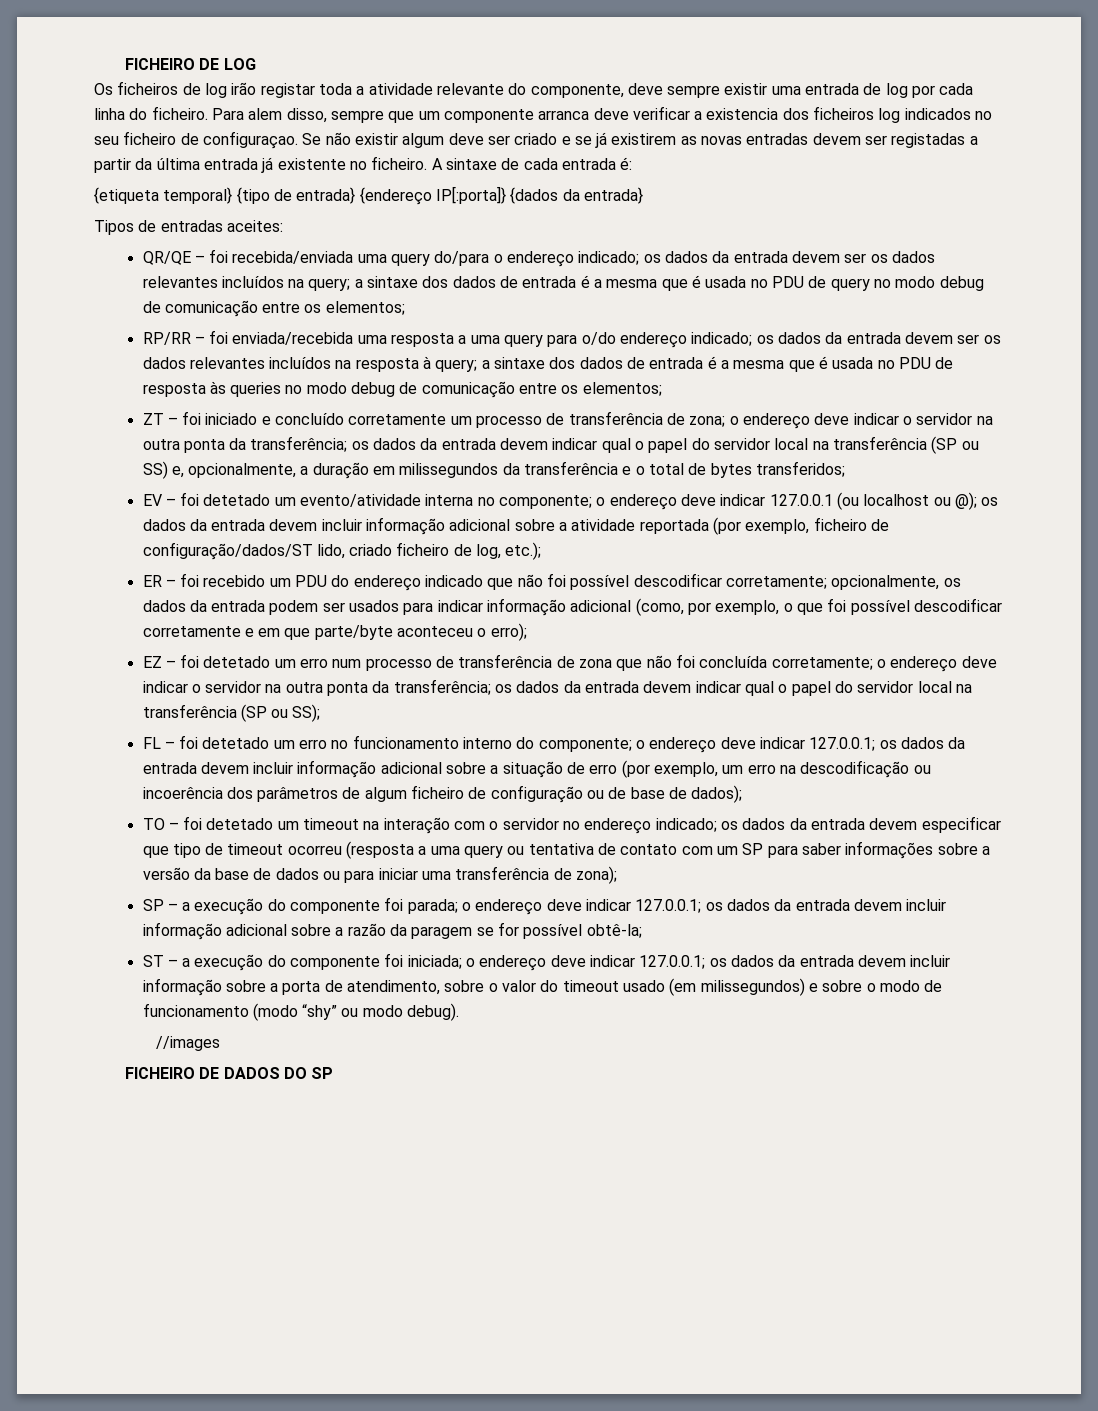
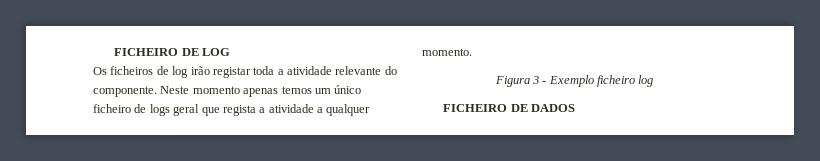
- Os ficheiros de log irão registar toda a atividade relevante do componente, deve sempre existir uma entrada de log por cada linha do ficheiro. Para alem disso, sempre que um componente arranca deve verificar a existencia dos ficheiros log indicados no seu ficheiro de configuraçao. Se não existir algum deve ser criado e se já existirem as novas entradas devem ser registadas a partir da última entrada já existente no ficheiro. A sintaxe de cada entrada é:
- {etiqueta temporal} {tipo de entrada} {endereço IP[:porta]} {dados da entrada}
- Tipos de entradas aceites:
- QR/QE – foi recebida/enviada uma query do/para o endereço indicado; os dados da entrada devem ser os dados relevantes incluídos na query; a sintaxe dos dados de entrada é a mesma que é usada no PDU de query no modo debug de comunicação entre os elementos;
- RP/RR – foi enviada/recebida uma resposta a uma query para o/do endereço indicado; os dados da entrada devem ser os dados relevantes incluídos na resposta à query; a sintaxe dos dados de entrada é a mesma que é usada no PDU de resposta às queries no modo debug de comunicação entre os elementos;
- ZT – foi iniciado e concluído corretamente um processo de transferência de zona; o endereço deve indicar o servidor na outra ponta da transferência; os dados da entrada devem indicar qual o papel do servidor local na transferência (SP ou SS) e, opcionalmente, a duração em milissegundos da transferência e o total de bytes transferidos;
- EV – foi detetado um evento/atividade interna no componente; o endereço deve indicar 127.0.0.1 (ou localhost ou @); os dados da entrada devem incluir informação adicional sobre a atividade reportada (por exemplo, ficheiro de configuração/dados/ST lido, criado ficheiro de log, etc.);
- ER – foi recebido um PDU do endereço indicado que não foi possível descodificar corretamente; opcionalmente, os dados da entrada podem ser usados para indicar informação adicional (como, por exemplo, o que foi possível descodificar corretamente e em que parte/byte aconteceu o erro);
- EZ – foi detetado um erro num processo de transferência de zona que não foi concluída corretamente; o endereço deve indicar o servidor na outra ponta da transferência; os dados da entrada devem indicar qual o papel do servidor local na transferência (SP ou SS);
- FL – foi detetado um erro no funcionamento interno do componente; o endereço deve indicar 127.0.0.1; os dados da entrada devem incluir informação adicional sobre a situação de erro (por exemplo, um erro na descodificação ou incoerência dos parâmetros de algum ficheiro de configuração ou de base de dados);
- TO – foi detetado um timeout na interação com o servidor no endereço indicado; os dados da entrada devem especificar que tipo de timeout ocorreu (resposta a uma query ou tentativa de contato com um SP para saber informações sobre a versão da base de dados ou para iniciar uma transferência de zona);
- SP – a execução do componente foi parada; o endereço deve indicar 127.0.0.1; os dados da entrada devem incluir informação adicional sobre a razão da paragem se for possível obtê-la;
- ST – a execução do componente foi iniciada; o endereço deve indicar 127.0.0.1; os dados da entrada devem incluir informação sobre a porta de atendimento, sobre o valor do timeout usado (em milissegundos) e sobre o modo de funcionamento (modo “shy” ou modo debug).
- //images
+ Os ficheiros de log irão registar toda a atividade relevante do componente. Neste momento apenas temos um único ficheiro de logs geral que regista a atividade a qualquer momento.
+ Figura 3 - Exemplo ficheiro log
- FICHEIRO DE DADOS DO SP
+ FICHEIRO DE DADOS

